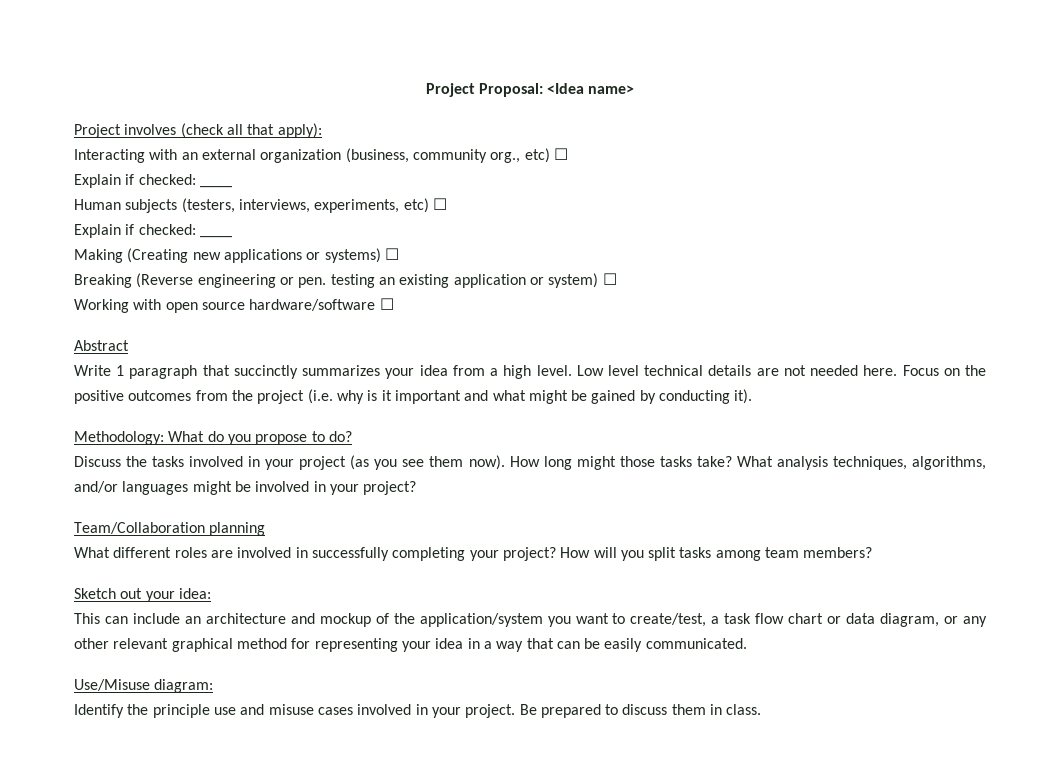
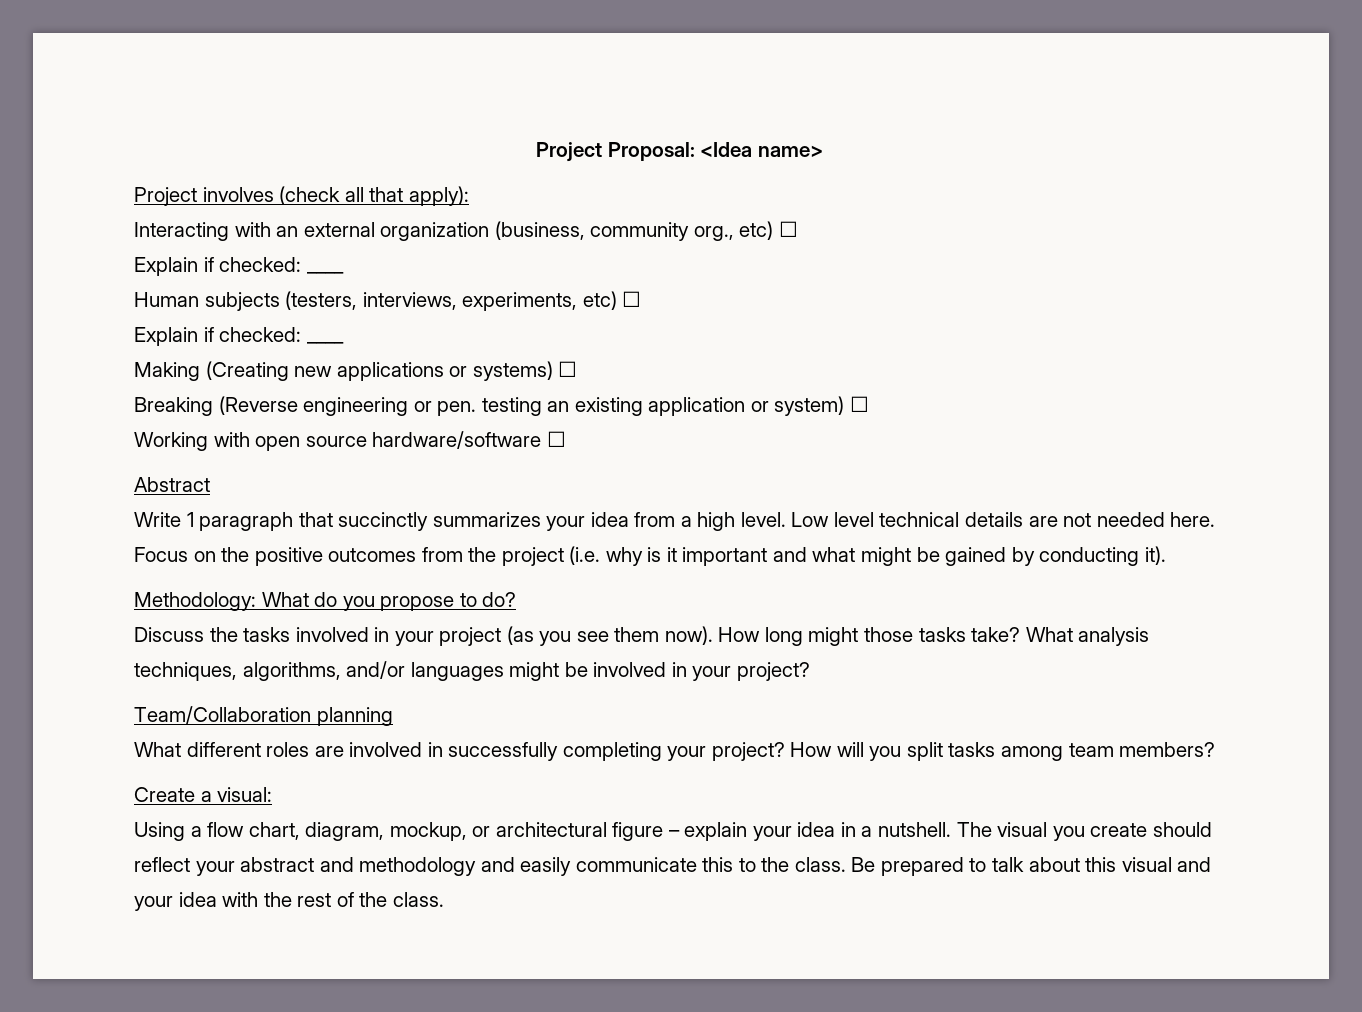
- Sketch out your idea:
- This can include an architecture and mockup of the application/system you want to create/test, a task flow chart or data diagram, or any other relevant graphical method for representing your idea in a way that can be easily communicated.
- Use/Misuse diagram:
- Identify the principle use and misuse cases involved in your project. Be prepared to discuss them in class.
+ Create a visual:
+ Using a flow chart, diagram, mockup, or architectural figure – explain your idea in a nutshell. The visual you create should reflect your abstract and methodology and easily communicate this to the class. Be prepared to talk about this visual and your idea with the rest of the class.

